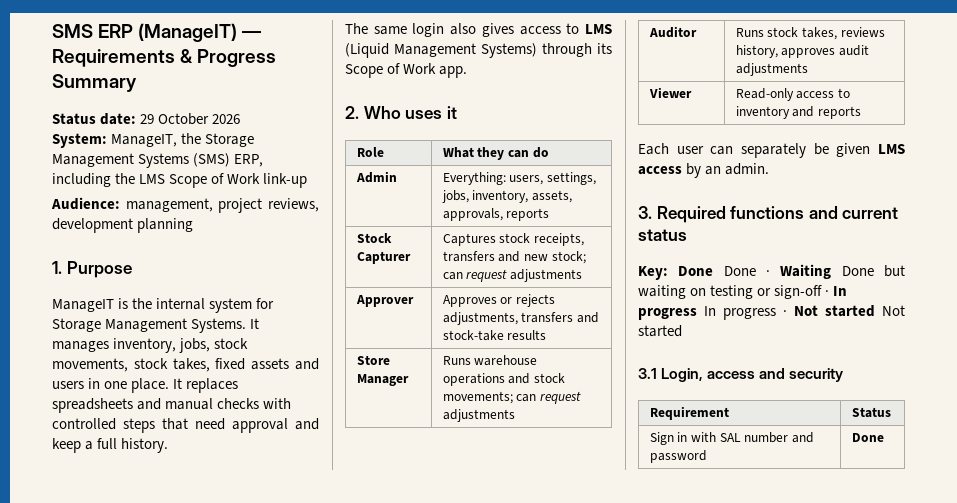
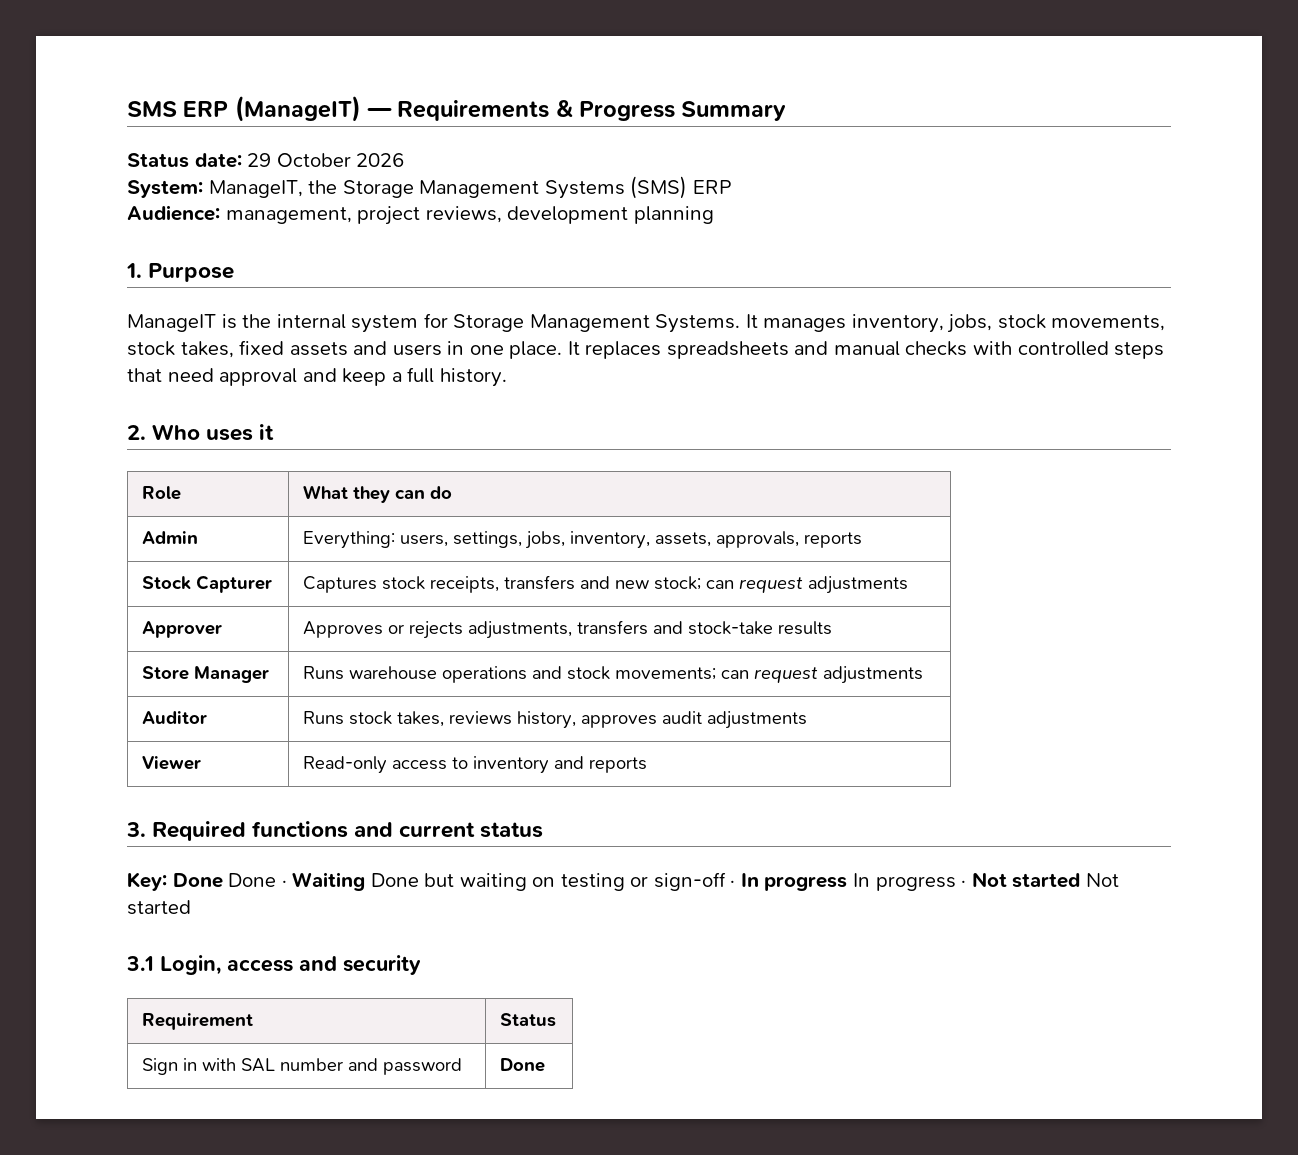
- System: ManageIT, the Storage Management Systems (SMS) ERP, including the LMS Scope of Work link-up
+ System: ManageIT, the Storage Management Systems (SMS) ERP
- The same login also gives access to LMS (Liquid Management Systems) through its Scope of Work app.
- Each user can separately be given LMS access by an admin.

